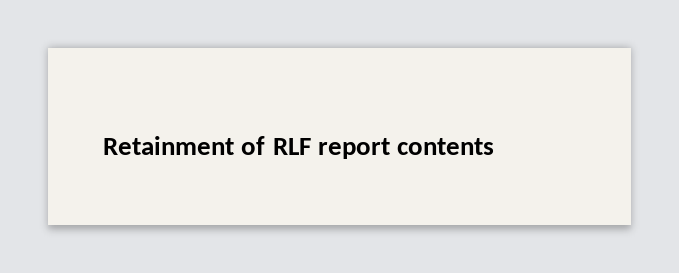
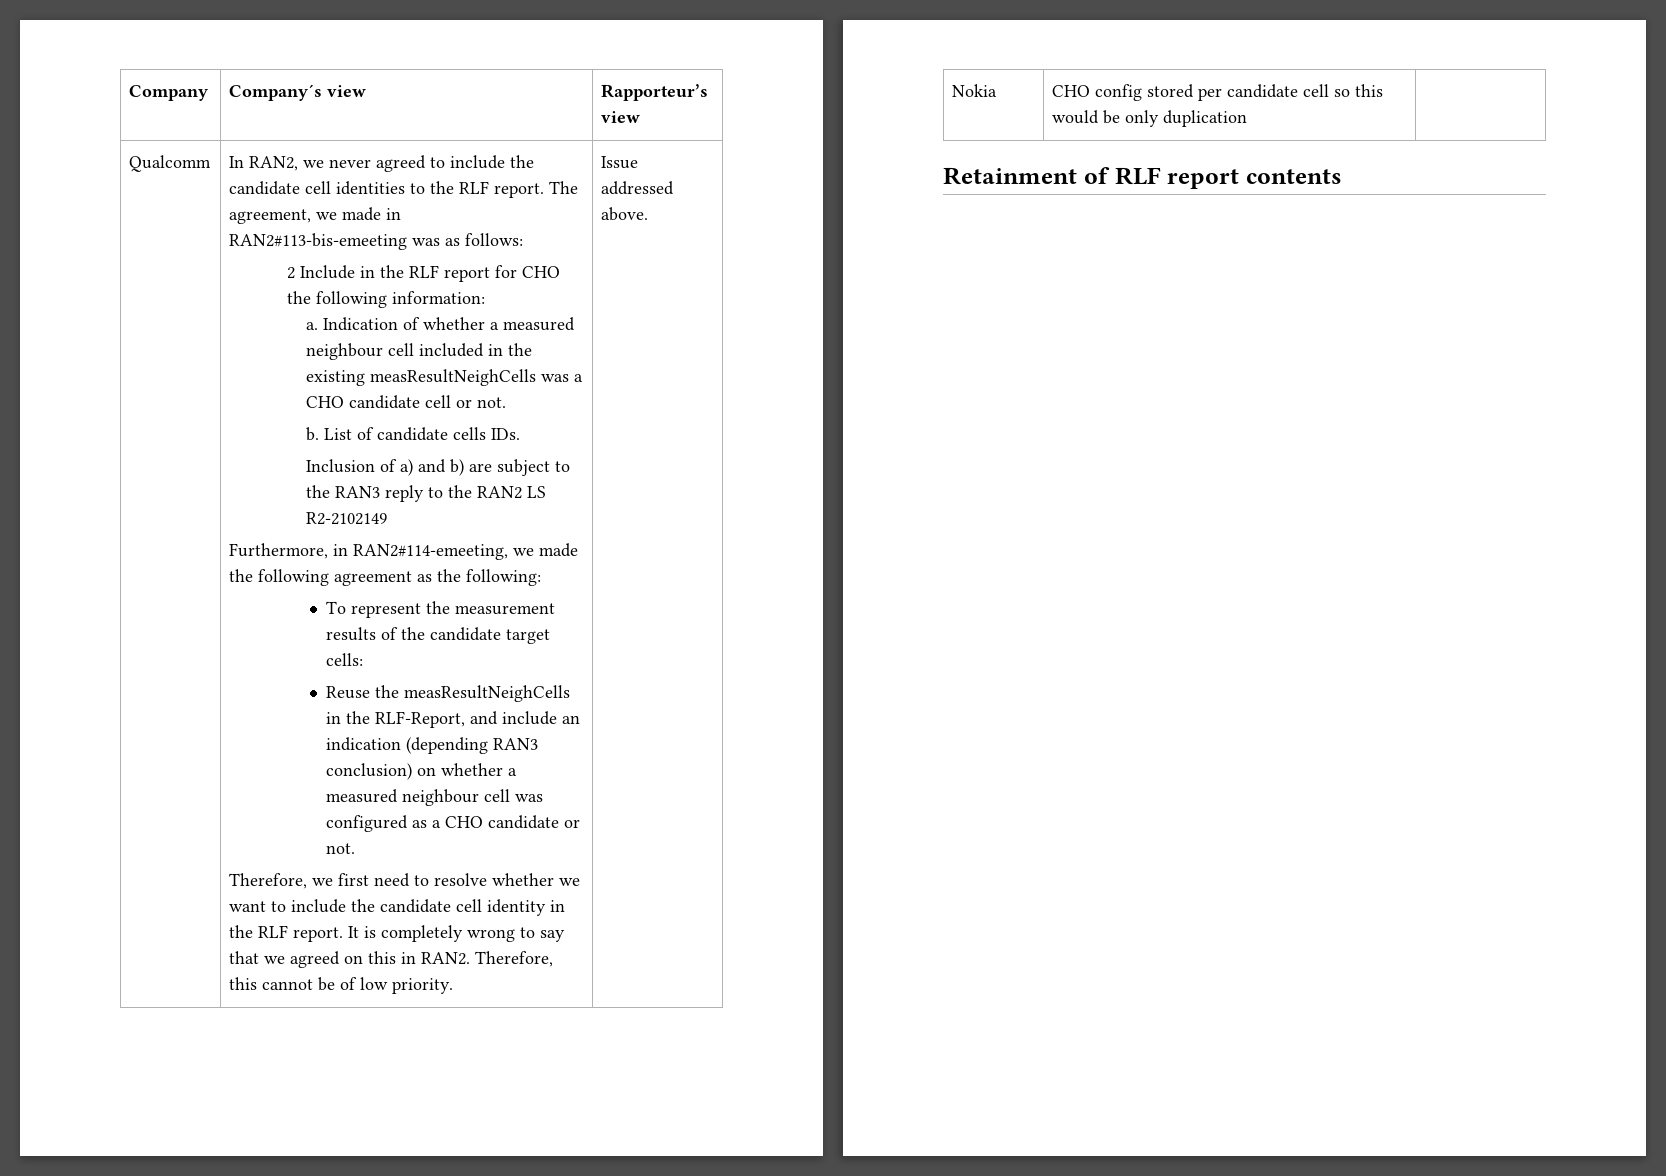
+ Company | Company´s view | Rapporteur’s view
+ Qualcomm | In RAN2, we never agreed to include the candidate cell identities to the RLF report. The agreement, we made in RAN2#113-bis-emeeting was as follows:
+ 2 Include in the RLF report for CHO the following information:
+ a. Indication of whether a measured neighbour cell included in the existing measResultNeighCells was a CHO candidate cell or not.
+ b. List of candidate cells IDs.
+ Inclusion of a) and b) are subject to the RAN3 reply to the RAN2 LS R2-2102149
+ Furthermore, in RAN2#114-emeeting, we made the following agreement as the following:
+ To represent the measurement results of the candidate target cells:
+ Reuse the measResultNeighCells in the RLF-Report, and include an indication (depending RAN3 conclusion) on whether a measured neighbour cell was configured as a CHO candidate or not.
+ Therefore, we first need to resolve whether we want to include the candidate cell identity in the RLF report. It is completely wrong to say that we agreed on this in RAN2. Therefore, this cannot be of low priority. | Issue addressed above.
+ Nokia | CHO config stored per candidate cell so this would be only duplication |

